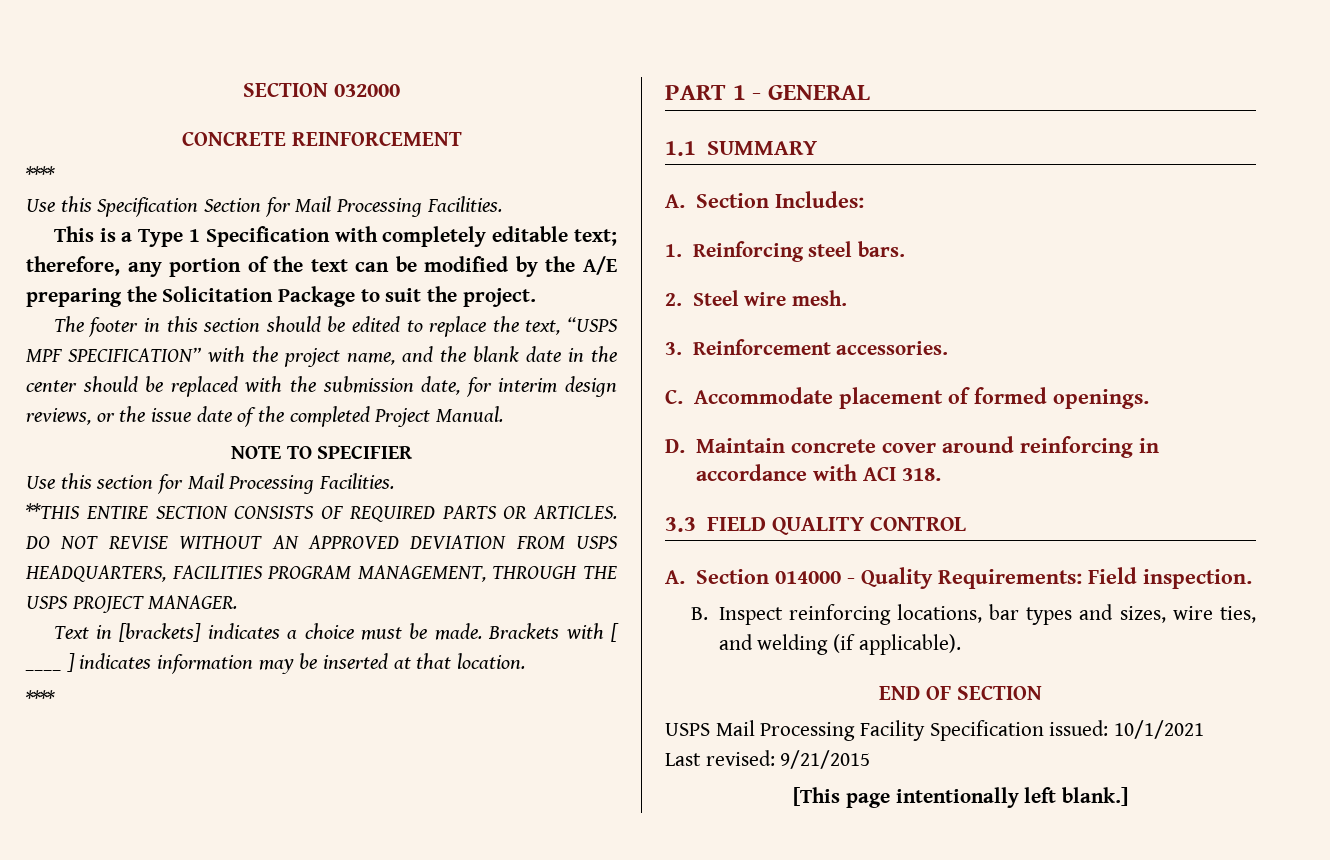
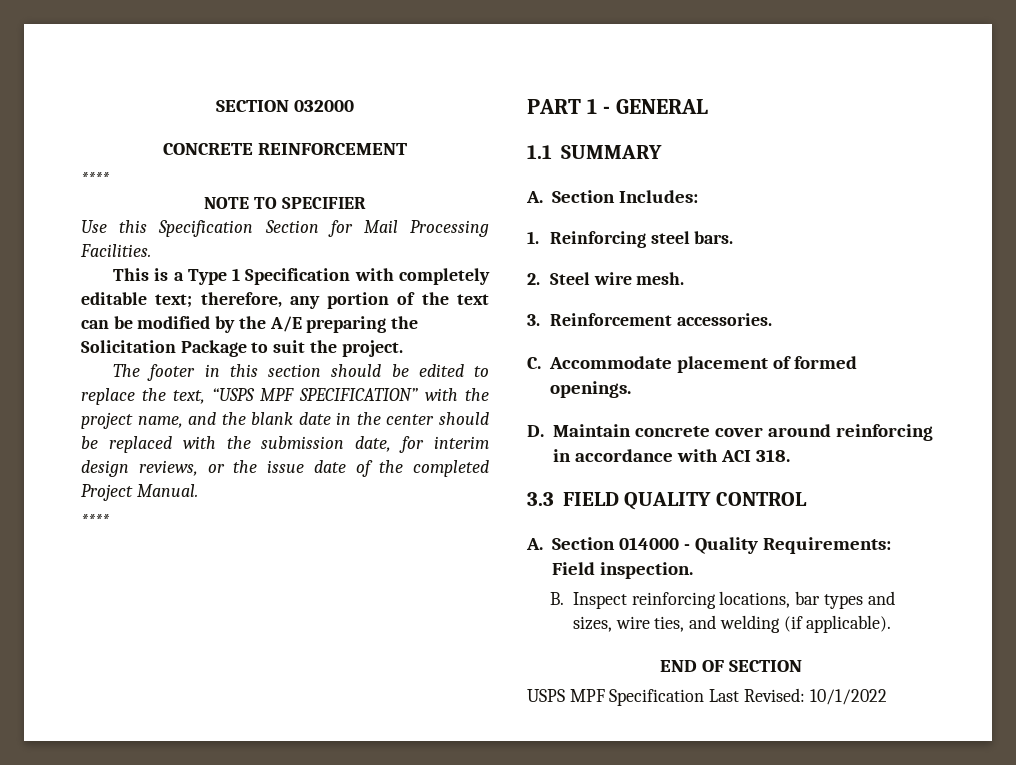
+ NOTE TO SPECIFIER
- NOTE TO SPECIFIER
- Use this section for Mail Processing Facilities.
- **THIS ENTIRE SECTION CONSISTS OF REQUIRED PARTS OR ARTICLES. DO NOT REVISE WITHOUT AN APPROVED DEVIATION FROM USPS HEADQUARTERS, FACILITIES PROGRAM MANAGEMENT, THROUGH THE USPS PROJECT MANAGER.
- Text in [brackets] indicates a choice must be made. Brackets with [ ____ ] indicates information may be inserted at that location.
- USPS Mail Processing Facility Specification issued: 10/1/2021
- Last revised: 9/21/2015
- [This page intentionally left blank.]
+ USPS MPF Specification Last Revised: 10/1/2022

